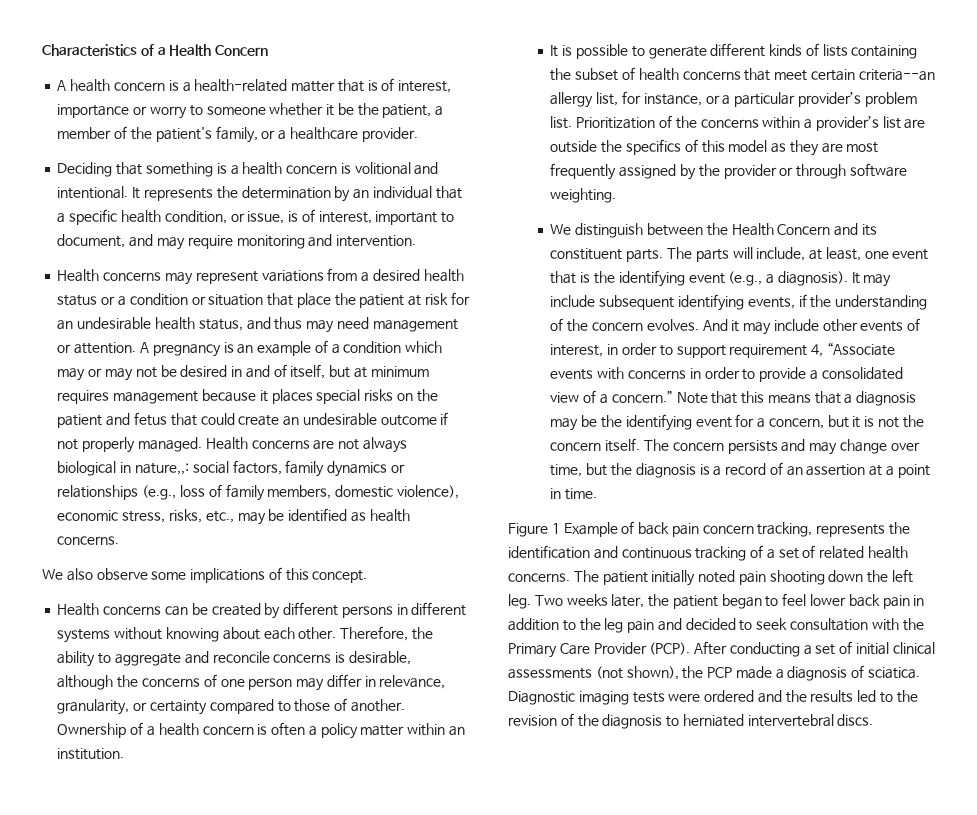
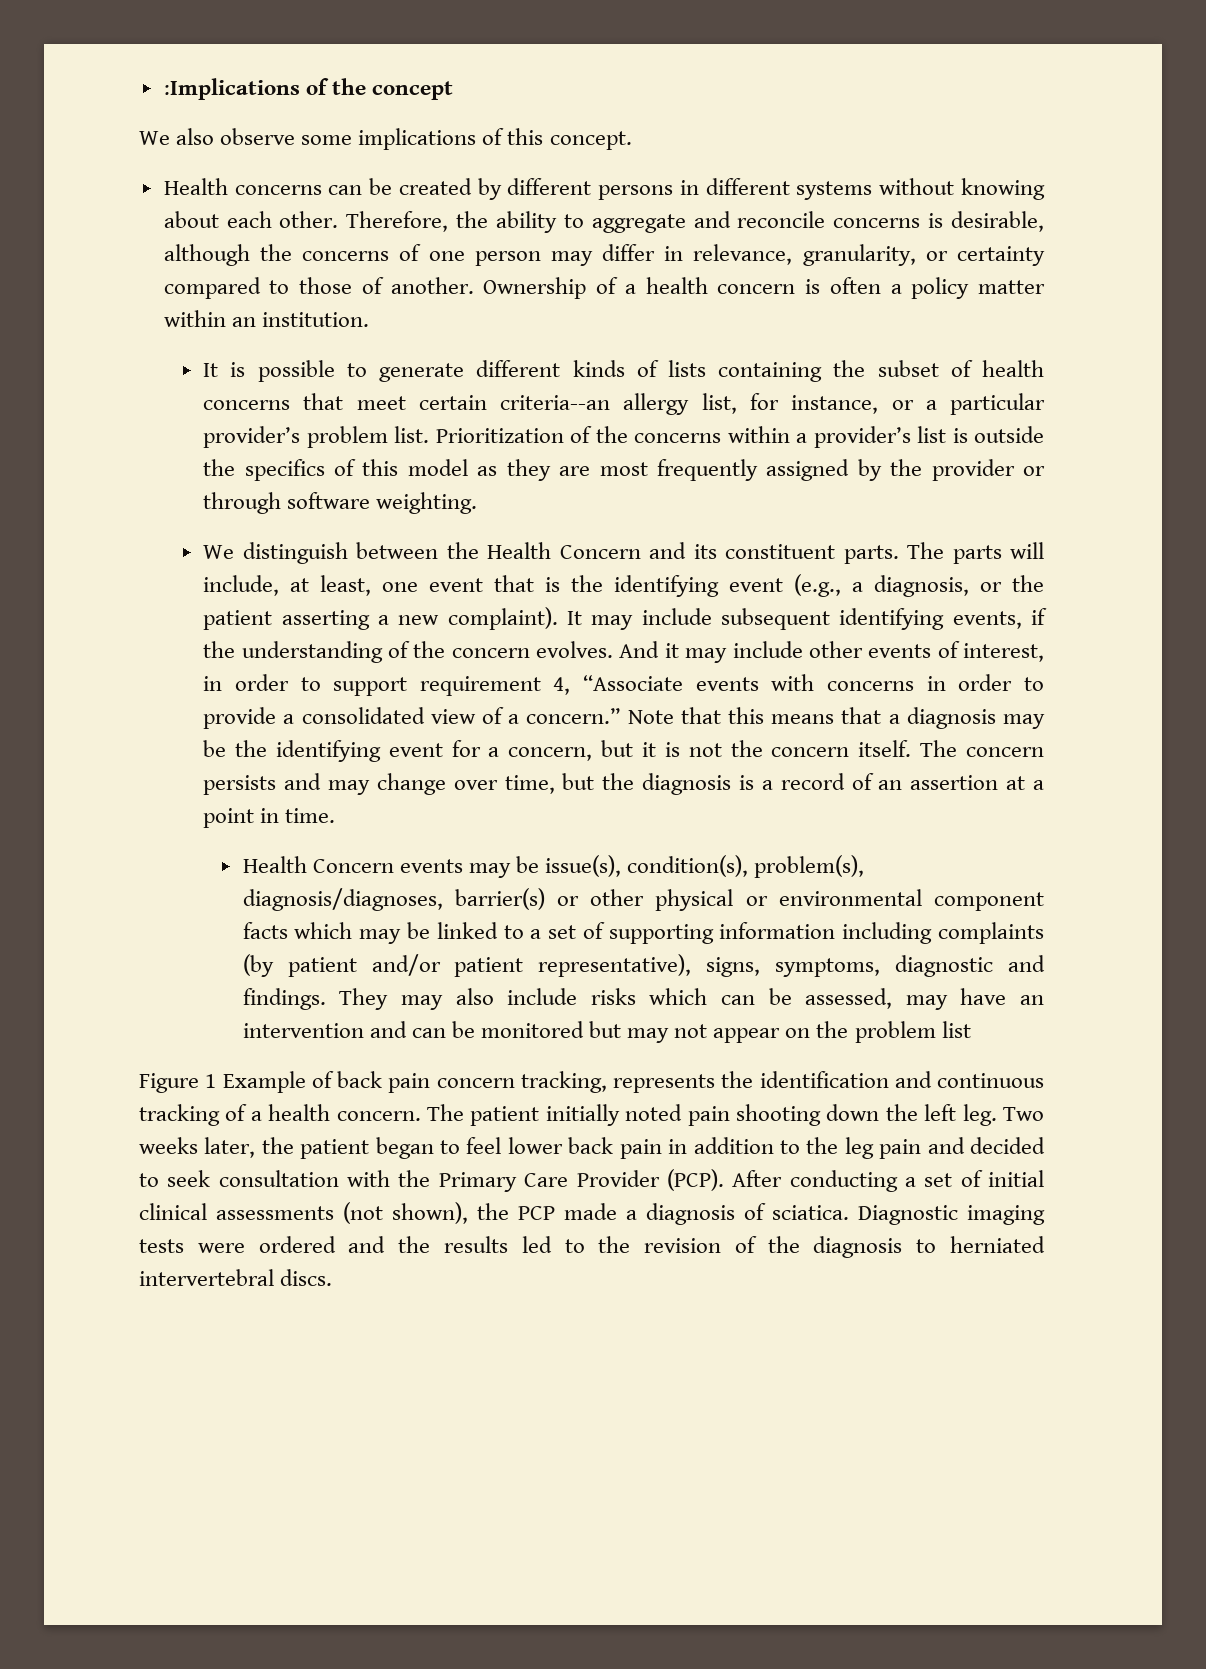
- Characteristics of a Health Concern
- A health concern is a health-related matter that is of interest, importance or worry to someone whether it be the patient, a member of the patient's family, or a healthcare provider.
- Deciding that something is a health concern is volitional and intentional. It represents the determination by an individual that a specific health condition, or issue, is of interest, important to document, and may require monitoring and intervention.
- Health concerns may represent variations from a desired health status or a condition or situation that place the patient at risk for an undesirable health status, and thus may need management or attention. A pregnancy is an example of a condition which may or may not be desired in and of itself, but at minimum requires management because it places special risks on the patient and fetus that could create an undesirable outcome if not properly managed. Health concerns are not always biological in nature,,: social factors, family dynamics or relationships (e.g., loss of family members, domestic violence), economic stress, risks, etc., may be identified as health concerns.
+ :Implications of the concept
- Prioritization of the concerns within a provider’s list are outside the specifics of this model as they are most frequently assigned by the provider or through software weighting.
+ Prioritization of the concerns within a provider’s list is outside the specifics of this model as they are most frequently assigned by the provider or through software weighting.
- The parts will include, at least, one event that is the identifying event (e.g., a diagnosis).
+ The parts will include, at least, one event that is the identifying event (e.g., a diagnosis, or the patient asserting a new complaint).
+ Health Concern events may be issue(s), condition(s), problem(s), diagnosis/diagnoses, barrier(s) or other physical or environmental component facts which may be linked to a set of supporting information including complaints (by patient and/or patient representative), signs, symptoms, diagnostic and findings. They may also include risks which can be assessed, may have an intervention and can be monitored but may not appear on the problem list
- Figure 1 Example of back pain concern tracking, represents the identification and continuous tracking of a set of related health concerns.
+ Figure 1 Example of back pain concern tracking, represents the identification and continuous tracking of a health concern.

